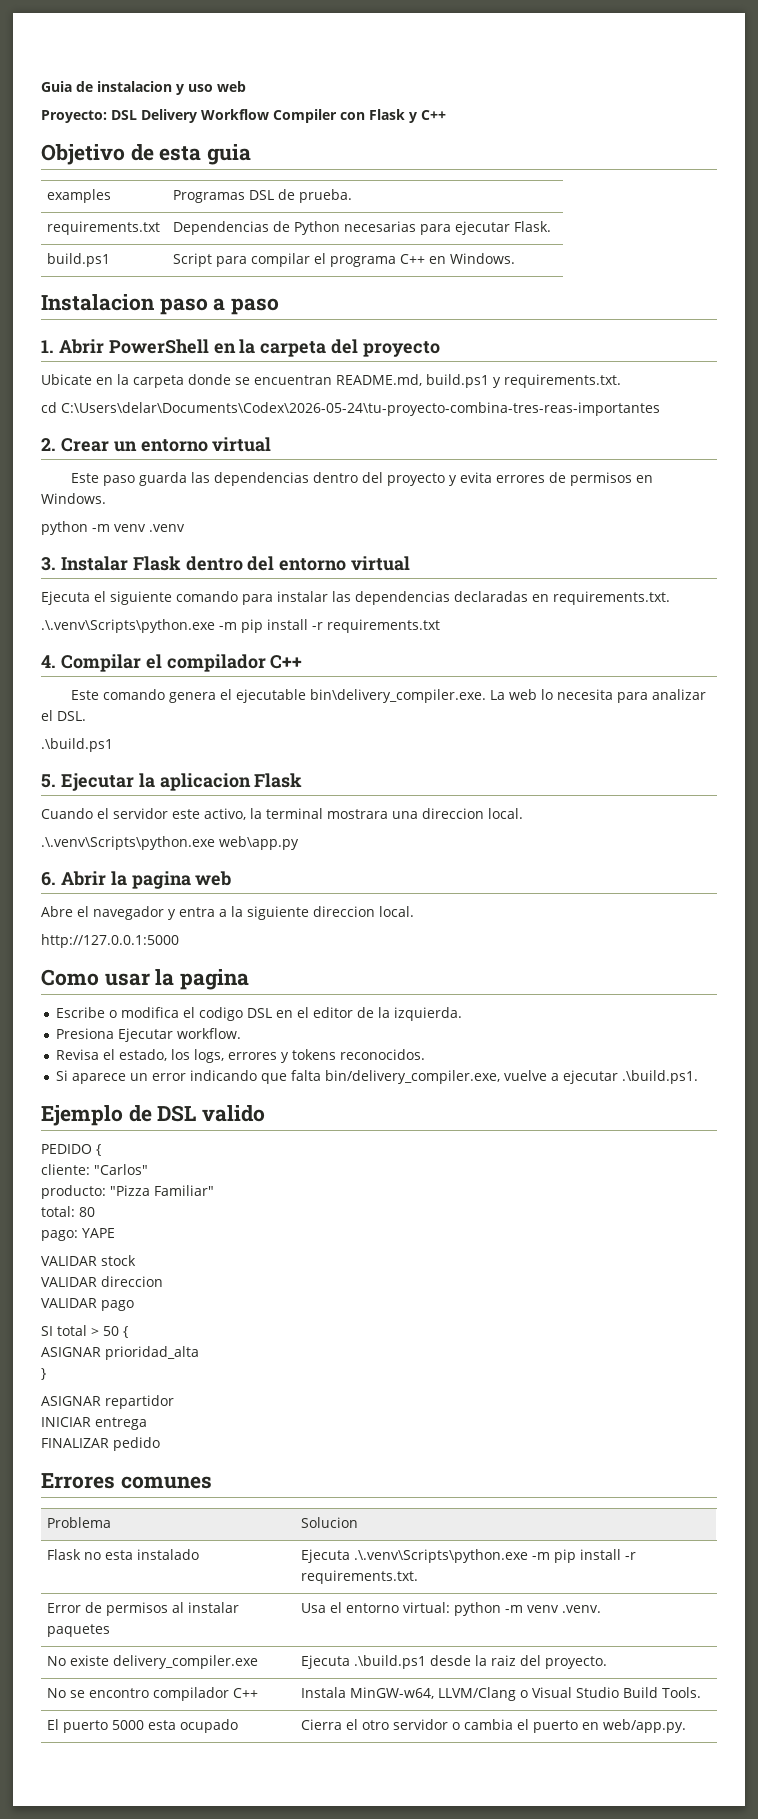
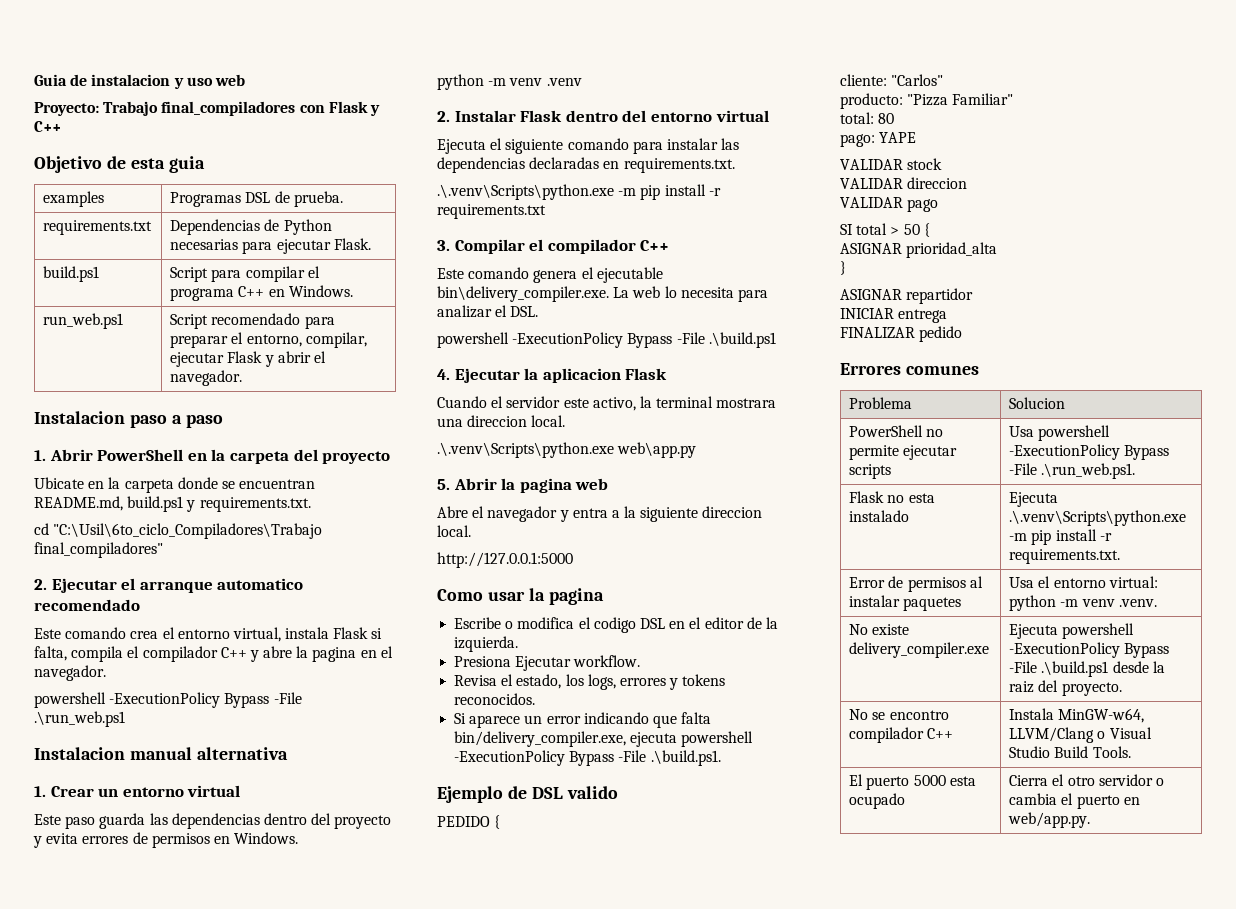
- Proyecto: DSL Delivery Workflow Compiler con Flask y C++
+ Proyecto: Trabajo final_compiladores con Flask y C++
+ run_web.ps1 | Script recomendado para preparar el entorno, compilar, ejecutar Flask y abrir el navegador.
- cd C:\Users\delar\Documents\Codex\2026-05-24\tu-proyecto-combina-tres-reas-importantes
- 2. Crear un entorno virtual
+ cd "C:\Usil\6to_ciclo_Compiladores\Trabajo final_compiladores"
+ 2. Ejecutar el arranque automatico recomendado
+ Este comando crea el entorno virtual, instala Flask si falta, compila el compilador C++ y abre la pagina en el navegador.
+ powershell -ExecutionPolicy Bypass -File .\run_web.ps1
+ Instalacion manual alternativa
+ 1. Crear un entorno virtual
- 3. Instalar Flask dentro del entorno virtual
+ 2. Instalar Flask dentro del entorno virtual
- 4. Compilar el compilador C++
+ 3. Compilar el compilador C++
  Este comando genera el ejecutable bin\delivery_compiler.exe. La web lo necesita para analizar el DSL.
- .\build.ps1
+ powershell -ExecutionPolicy Bypass -File .\build.ps1
- 5. Ejecutar la aplicacion Flask
+ 4. Ejecutar la aplicacion Flask
- 6. Abrir la pagina web
+ 5. Abrir la pagina web
- Si aparece un error indicando que falta bin/delivery_compiler.exe, vuelve a ejecutar .\build.ps1.
+ Si aparece un error indicando que falta bin/delivery_compiler.exe, ejecuta powershell -ExecutionPolicy Bypass -File .\build.ps1.
+ PowerShell no permite ejecutar scripts | Usa powershell -ExecutionPolicy Bypass -File .\run_web.ps1.
- No existe delivery_compiler.exe | Ejecuta .\build.ps1 desde la raiz del proyecto.
+ No existe delivery_compiler.exe | Ejecuta powershell -ExecutionPolicy Bypass -File .\build.ps1 desde la raiz del proyecto.

